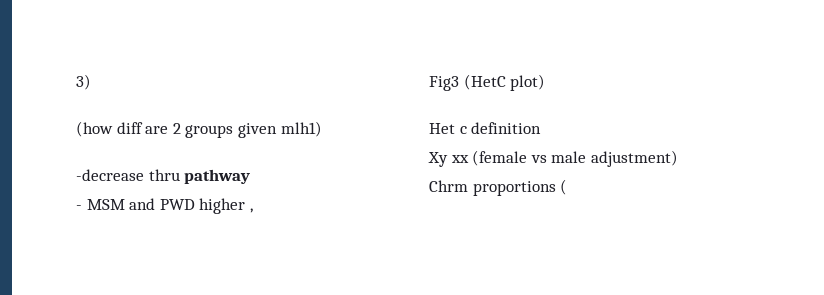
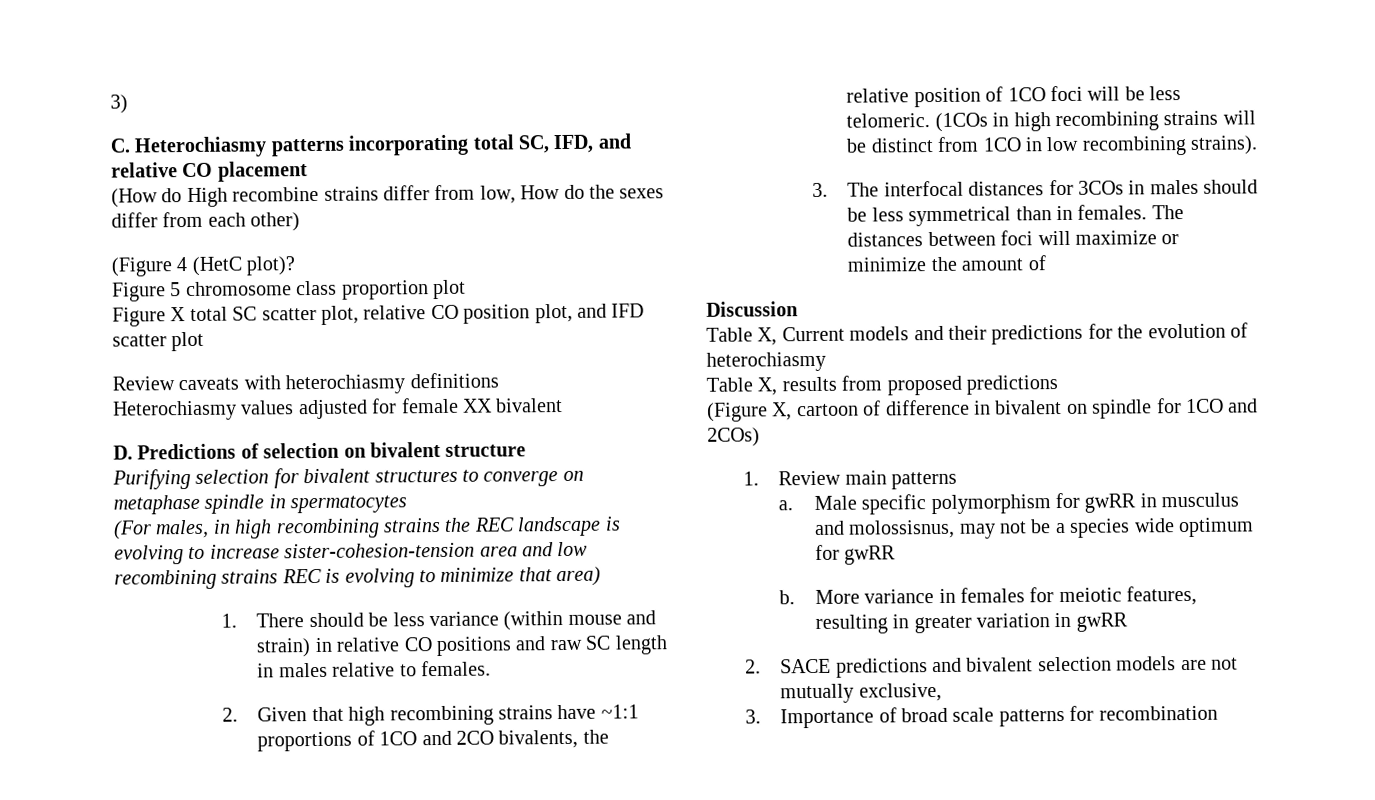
- (how diff are 2 groups given mlh1)
- -decrease thru pathway
- - MSM and PWD higher ,
- Fig3 (HetC plot)
- Het c definition
- Xy xx (female vs male adjustment)
- Chrm proportions (
+ C. Heterochiasmy patterns incorporating total SC, IFD, and relative CO placement
+ (How do High recombine strains differ from low, How do the sexes differ from each other)
+ (Figure 4 (HetC plot)?
+ Figure 5 chromosome class proportion plot
+ Figure X total SC scatter plot, relative CO position plot, and IFD scatter plot
+ Review caveats with heterochiasmy definitions
+ Heterochiasmy values adjusted for female XX bivalent
+ D. Predictions of selection on bivalent structure
+ Purifying selection for bivalent structures to converge on metaphase spindle in spermatocytes
+ (For males, in high recombining strains the REC landscape is evolving to increase sister-cohesion-tension area and low recombining strains REC is evolving to minimize that area)
+ 1. There should be less variance (within mouse and strain) in relative CO positions and raw SC length in males relative to females.
+ 2. Given that high recombining strains have ~1:1 proportions of 1CO and 2CO bivalents, the relative position of 1CO foci will be less telomeric. (1COs in high recombining strains will be distinct from 1CO in low recombining strains).
+ 3. The interfocal distances for 3COs in males should be less symmetrical than in females. The distances between foci will maximize or minimize the amount of
+ Discussion
+ Table X, Current models and their predictions for the evolution of heterochiasmy
+ Table X, results from proposed predictions
+ (Figure X, cartoon of difference in bivalent on spindle for 1CO and 2COs)
+ 1. Review main patterns
+ a. Male specific polymorphism for gwRR in musculus and molossisnus, may not be a species wide optimum for gwRR
+ b. More variance in females for meiotic features, resulting in greater variation in gwRR
+ 2. SACE predictions and bivalent selection models are not mutually exclusive,
+ 3. Importance of broad scale patterns for recombination

